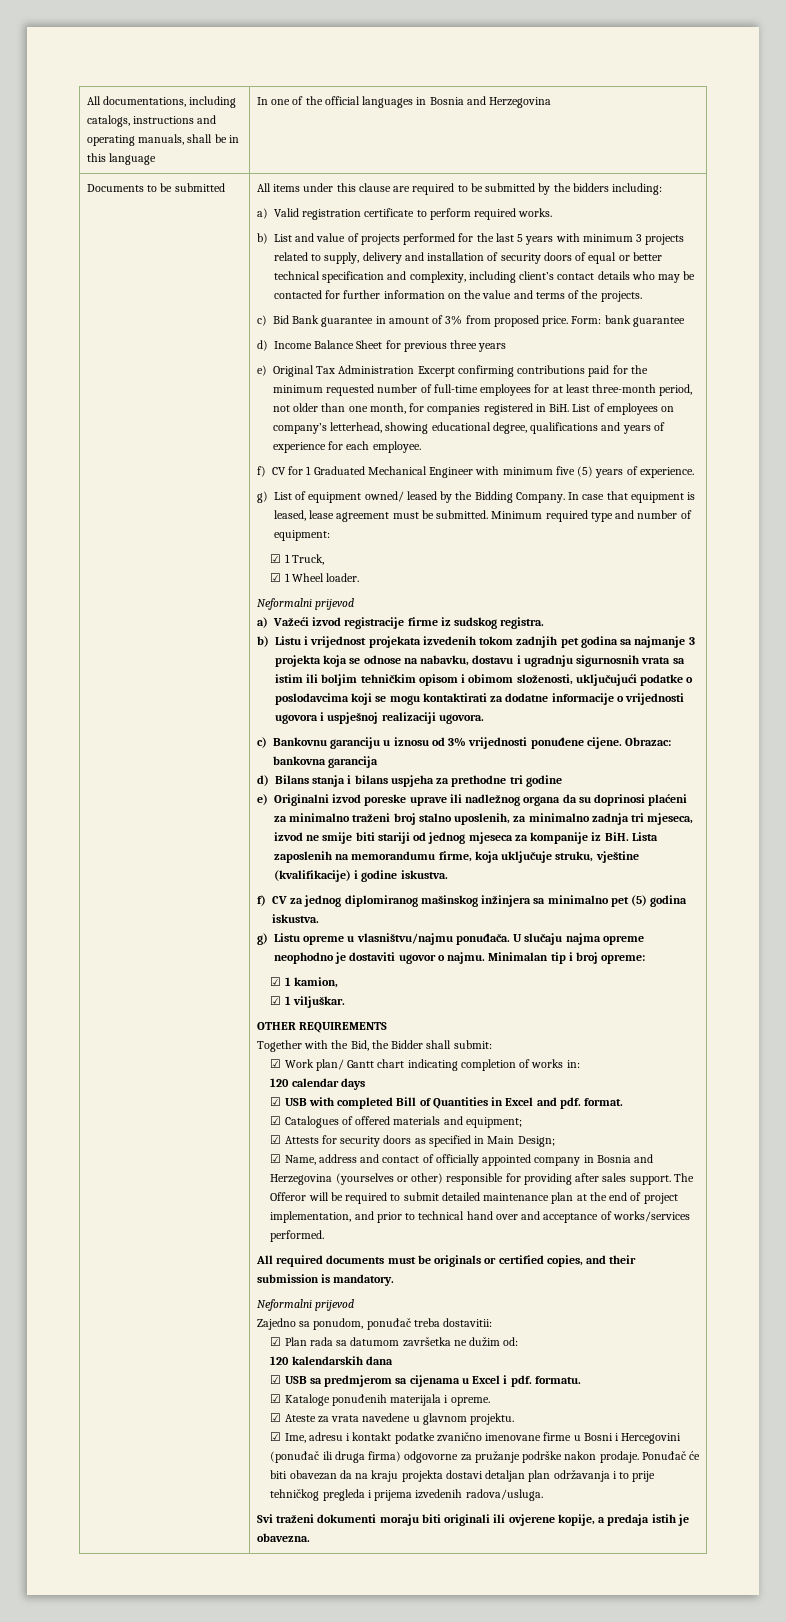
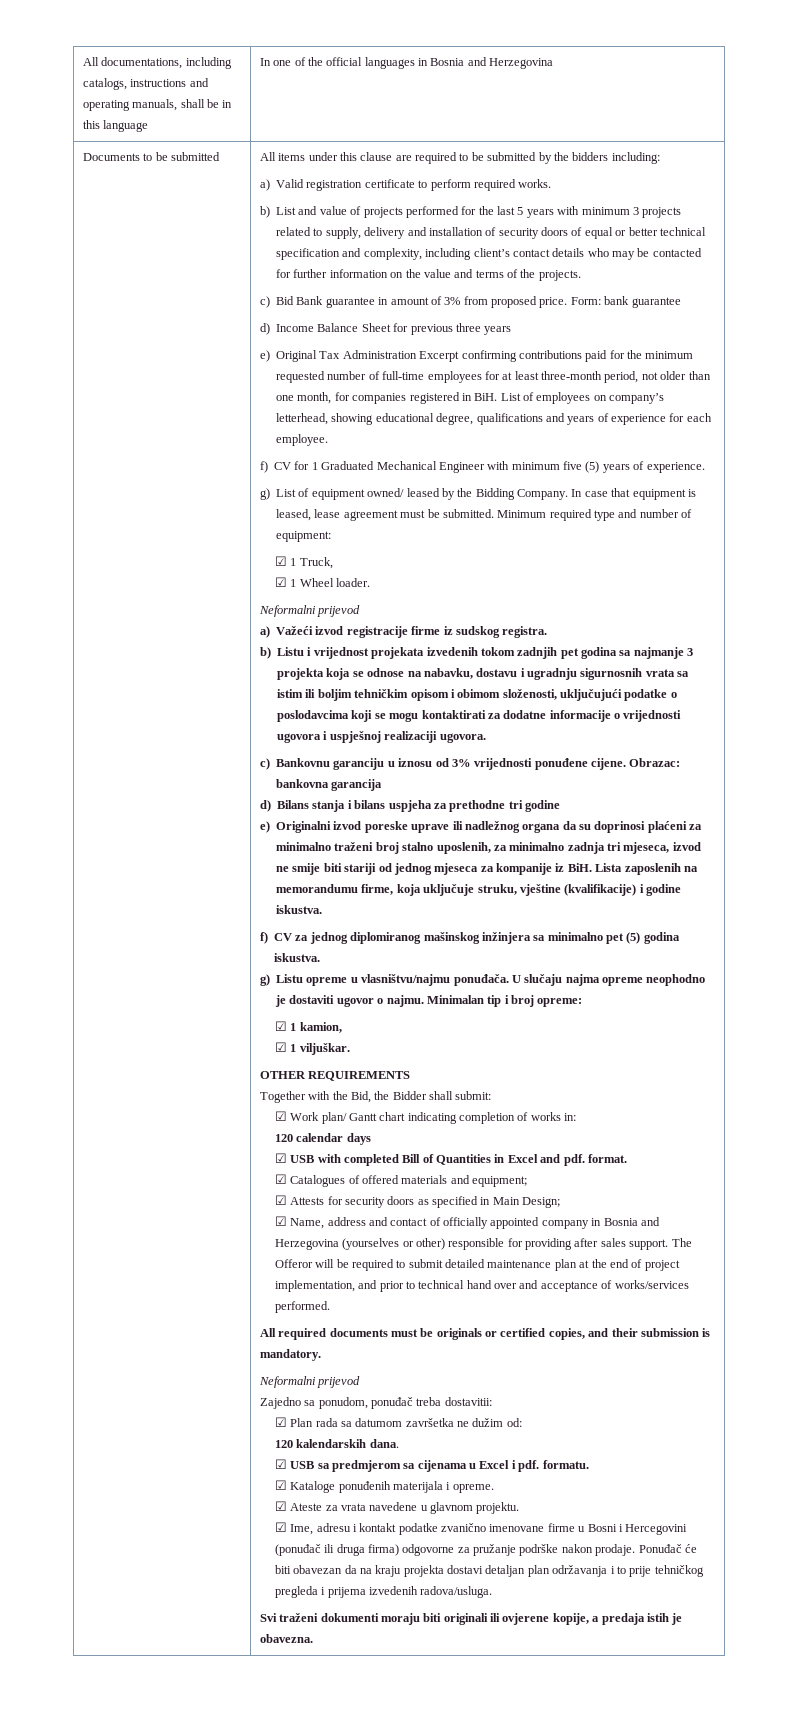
- 120 kalendarskih dana
+ 120 kalendarskih dana.

